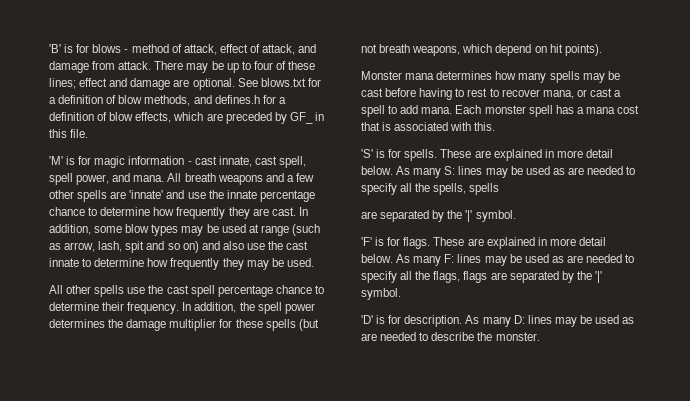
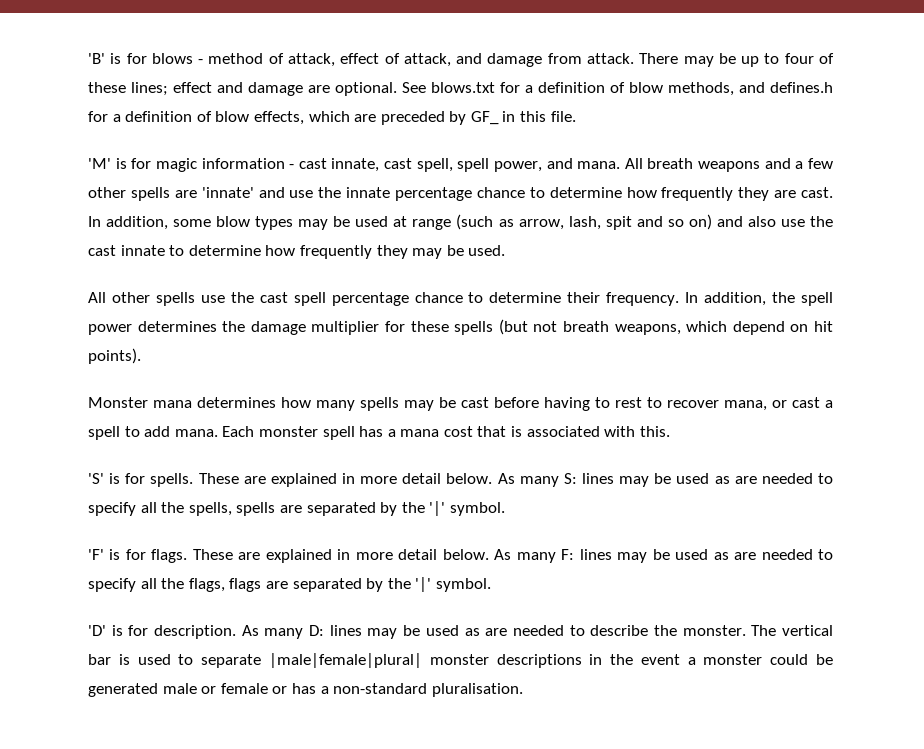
- As many S: lines may be used as are needed to specify all the spells, spells
- are separated by the '|' symbol.
+ As many S: lines may be used as are needed to specify all the spells, spells are separated by the '|' symbol.
+ The vertical bar is used to separate |male|female|plural| monster descriptions in the event a monster could be generated male or female or has a non-standard pluralisation.

